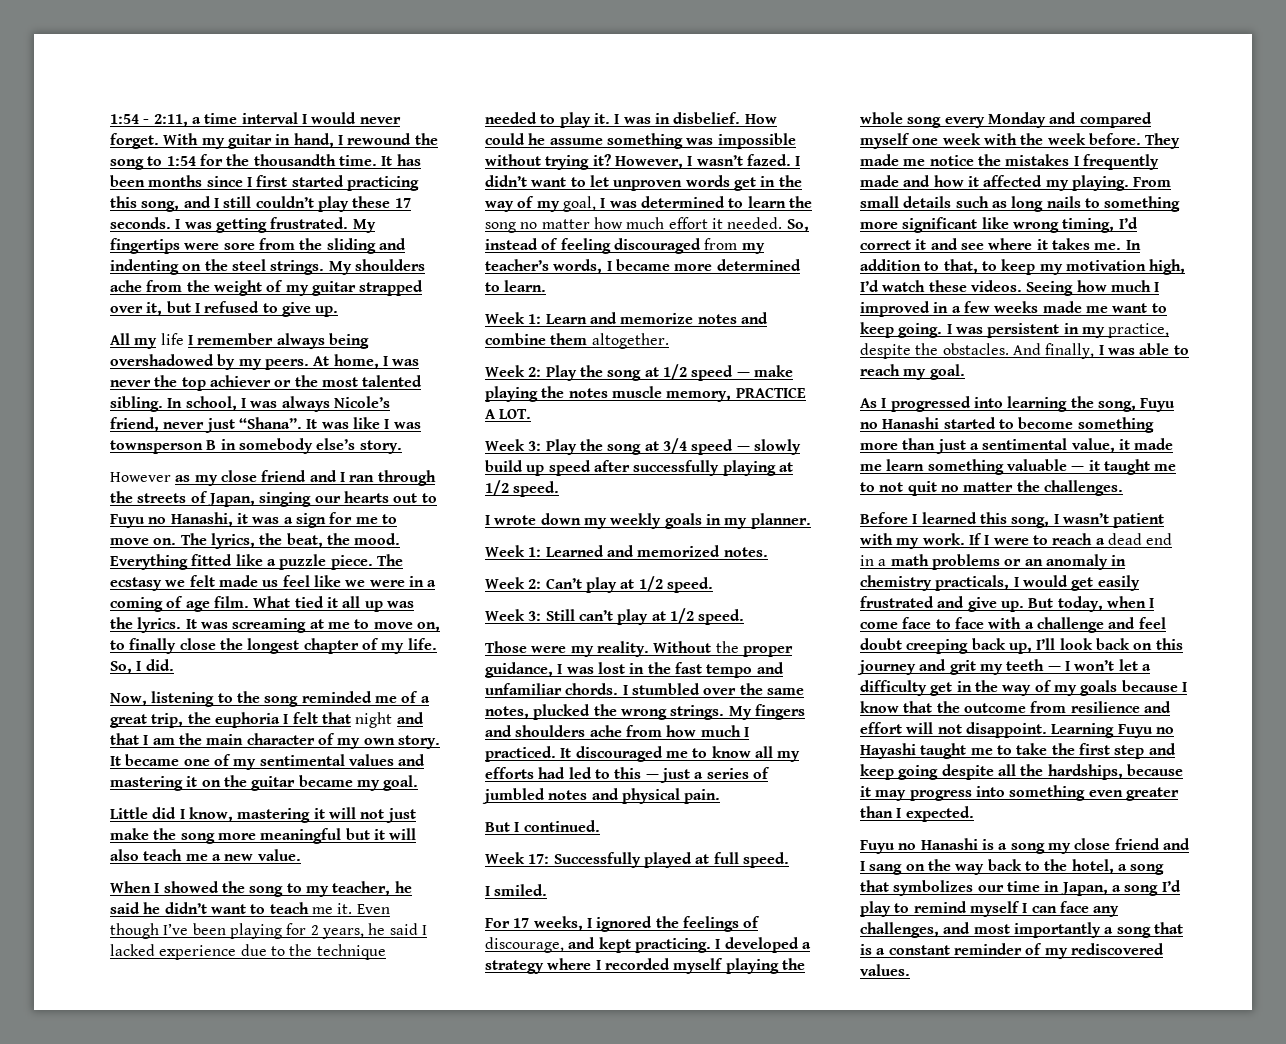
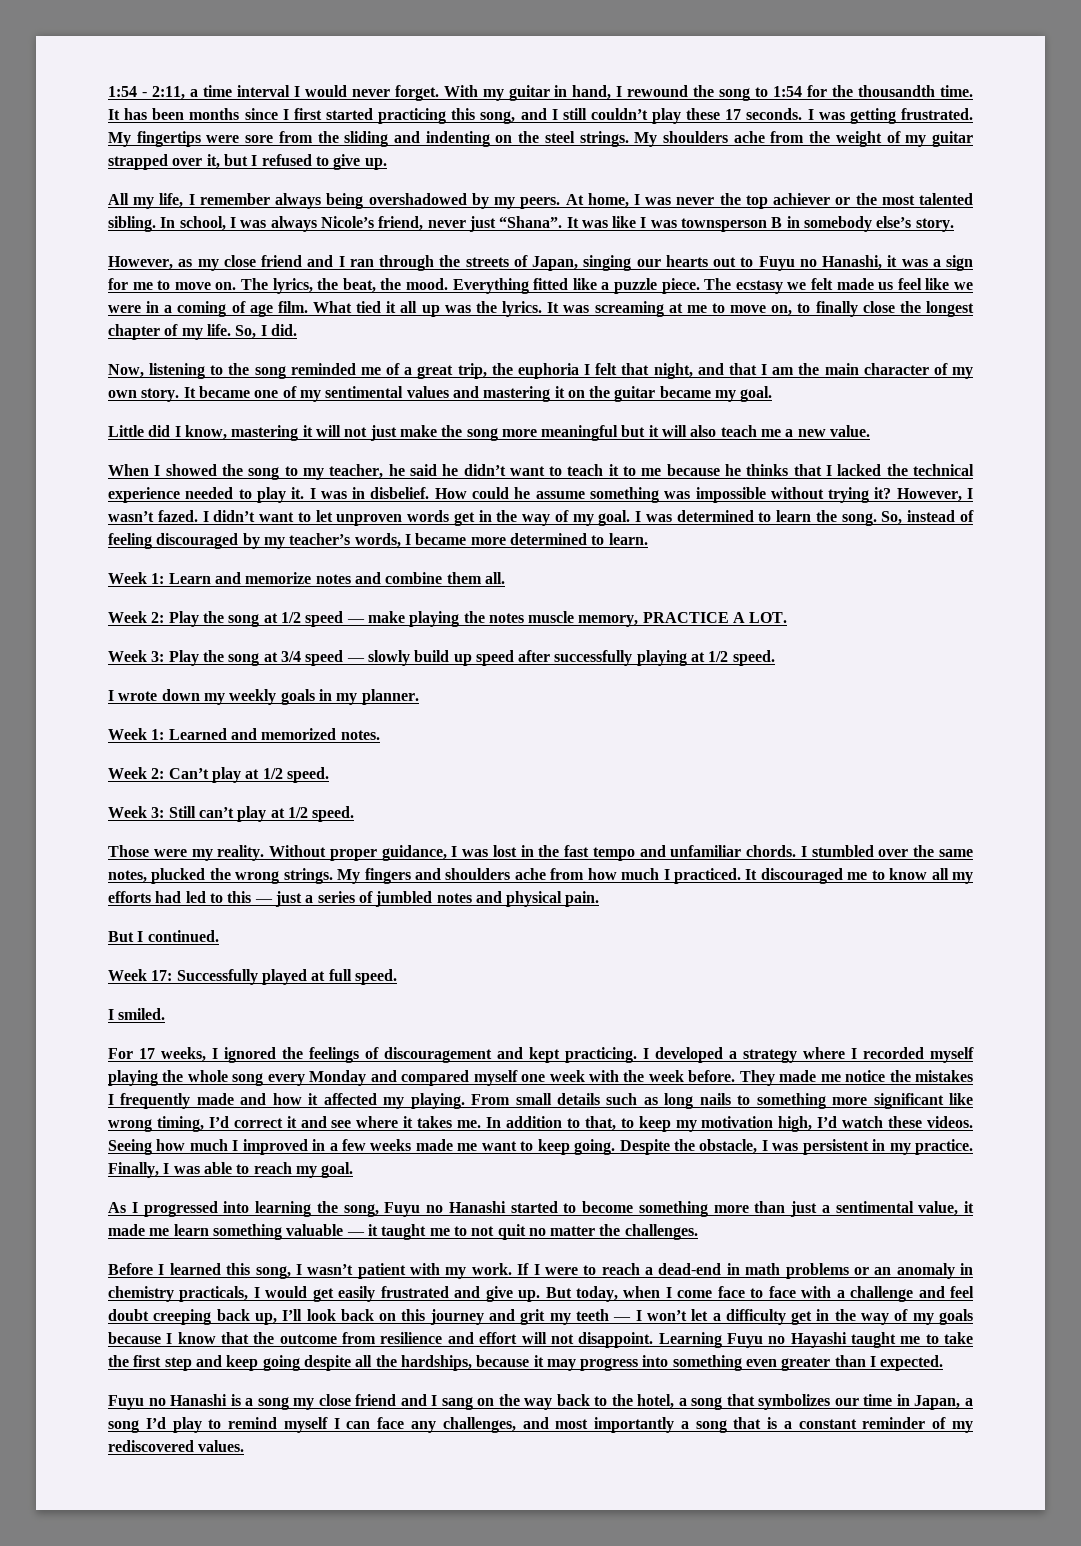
- All my life I remember always being overshadowed by my peers.
+ All my life, I remember always being overshadowed by my peers.
- However as my close friend and I ran through the streets of Japan, singing our hearts out to Fuyu no Hanashi, it was a sign for me to move on.
+ However, as my close friend and I ran through the streets of Japan, singing our hearts out to Fuyu no Hanashi, it was a sign for me to move on.
- Now, listening to the song reminded me of a great trip, the euphoria I felt that night and that I am the main character of my own story.
+ Now, listening to the song reminded me of a great trip, the euphoria I felt that night, and that I am the main character of my own story.
- When I showed the song to my teacher, he said he didn’t want to teach me it. Even though I’ve been playing for 2 years, he said I lacked experience due to the technique needed to play it.
+ When I showed the song to my teacher, he said he didn’t want to teach it to me because he thinks that I lacked the technical experience needed to play it.
- I didn’t want to let unproven words get in the way of my goal, I was determined to learn the song no matter how much effort it needed.
+ I didn’t want to let unproven words get in the way of my goal. I was determined to learn the song.
- So, instead of feeling discouraged from my teacher’s words, I became more determined to learn.
+ So, instead of feeling discouraged by my teacher’s words, I became more determined to learn.
- Week 1: Learn and memorize notes and combine them altogether.
+ Week 1: Learn and memorize notes and combine them all.
- Without the proper guidance, I was lost in the fast tempo and unfamiliar chords.
+ Without proper guidance, I was lost in the fast tempo and unfamiliar chords.
- For 17 weeks, I ignored the feelings of discourage, and kept practicing.
+ For 17 weeks, I ignored the feelings of discouragement and kept practicing.
- I was persistent in my practice, despite the obstacles. And finally, I was able to reach my goal.
+ Despite the obstacle, I was persistent in my practice. Finally, I was able to reach my goal.
- If I were to reach a dead end in a math problems or an anomaly in chemistry practicals, I would get easily frustrated and give up.
+ If I were to reach a dead-end in math problems or an anomaly in chemistry practicals, I would get easily frustrated and give up.

